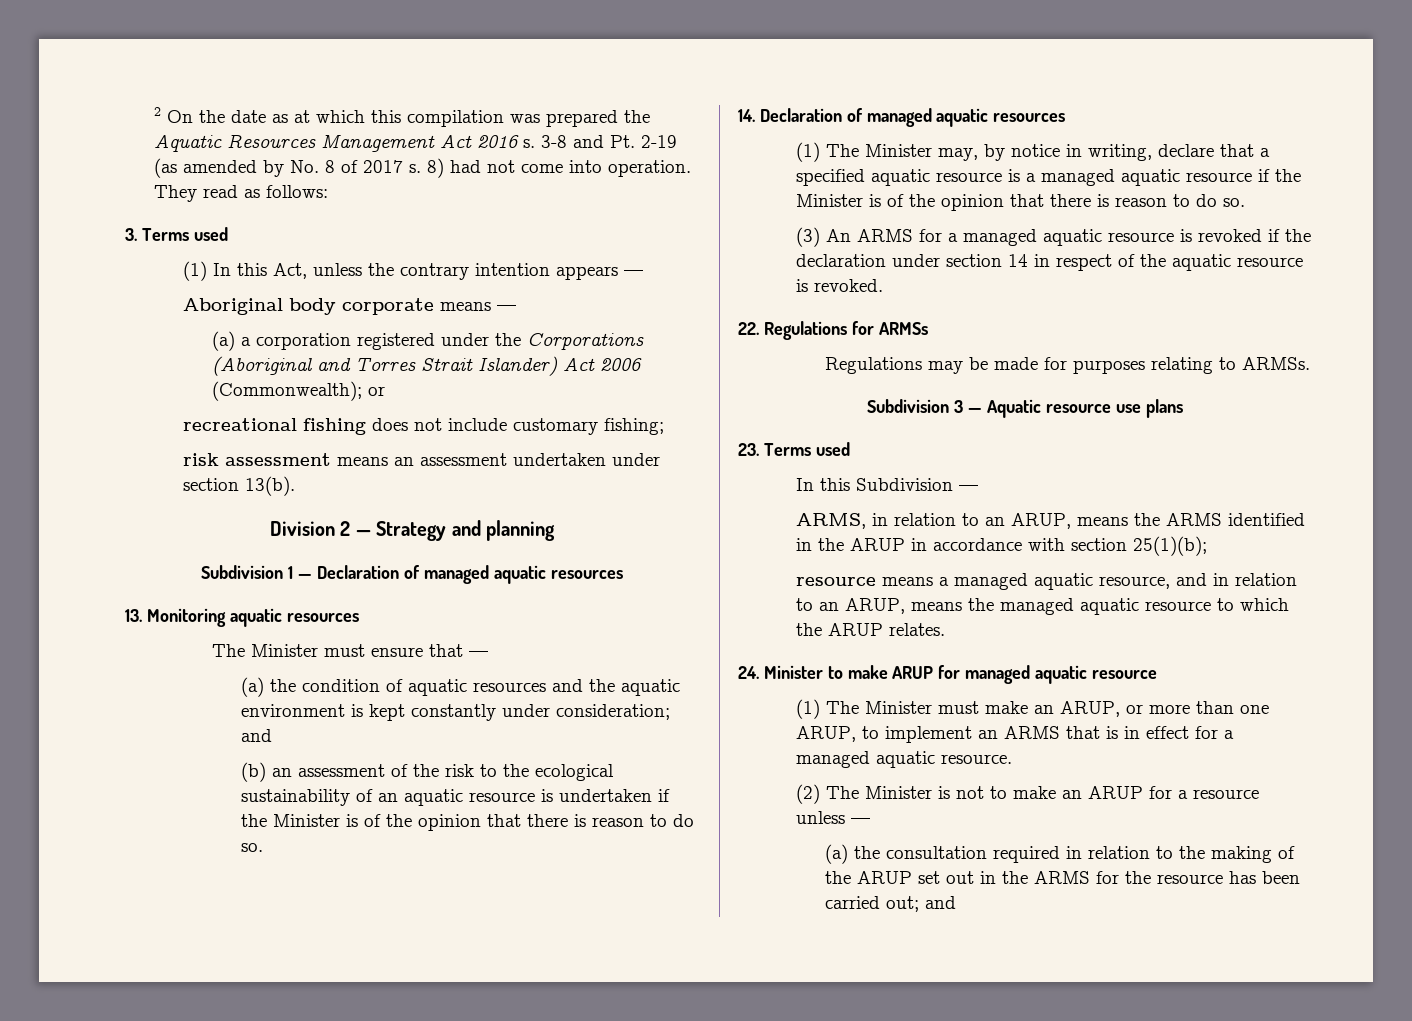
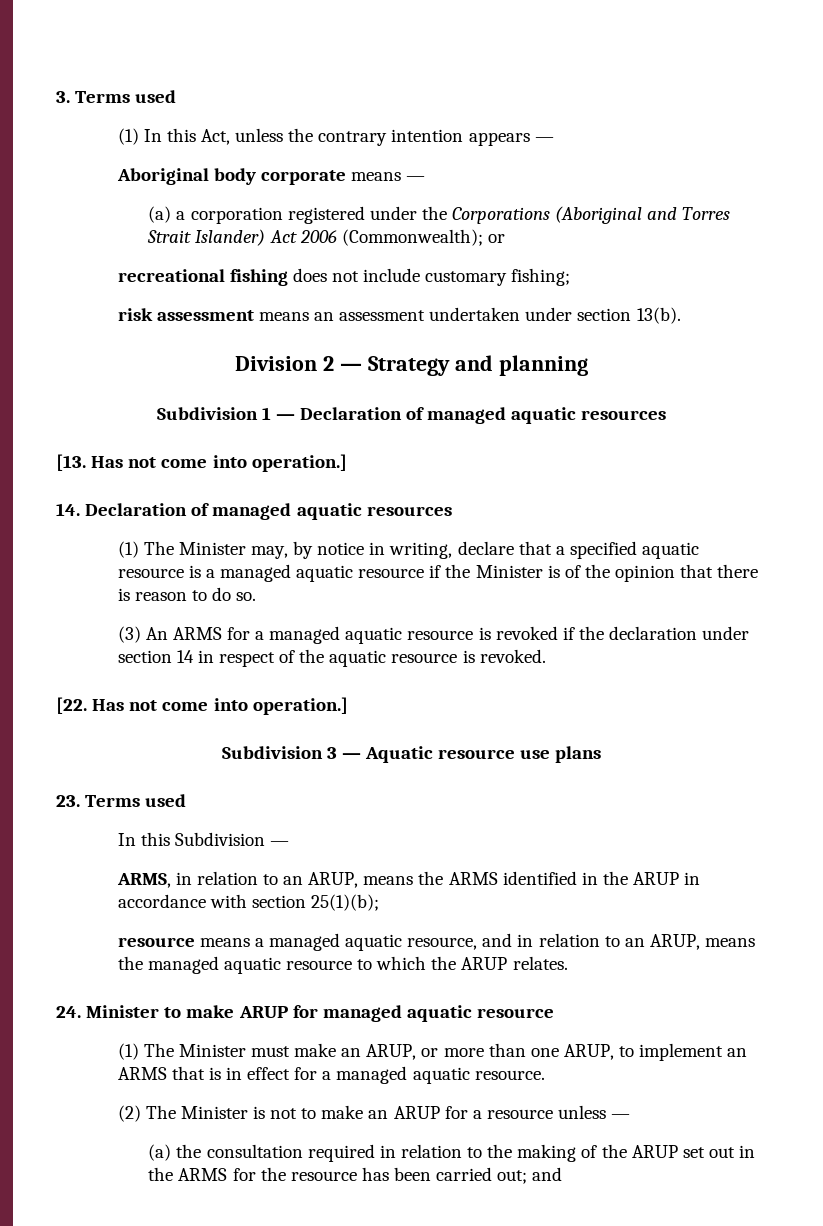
- 2 On the date as at which this compilation was prepared the Aquatic Resources Management Act 2016 s. 3-8 and Pt. 2-19 (as amended by No. 8 of 2017 s. 8) had not come into operation. They read as follows:
- 13. Monitoring aquatic resources
- The Minister must ensure that —
- (a) the condition of aquatic resources and the aquatic environment is kept constantly under consideration; and
- (b) an assessment of the risk to the ecological sustainability of an aquatic resource is undertaken if the Minister is of the opinion that there is reason to do so.
+ [13. Has not come into operation.]
- 22. Regulations for ARMSs
- Regulations may be made for purposes relating to ARMSs.
+ [22. Has not come into operation.]

